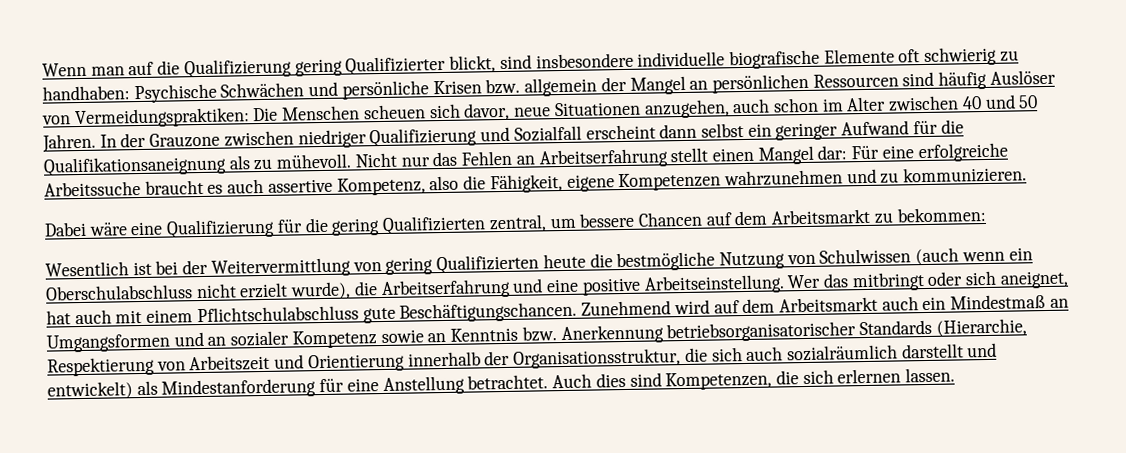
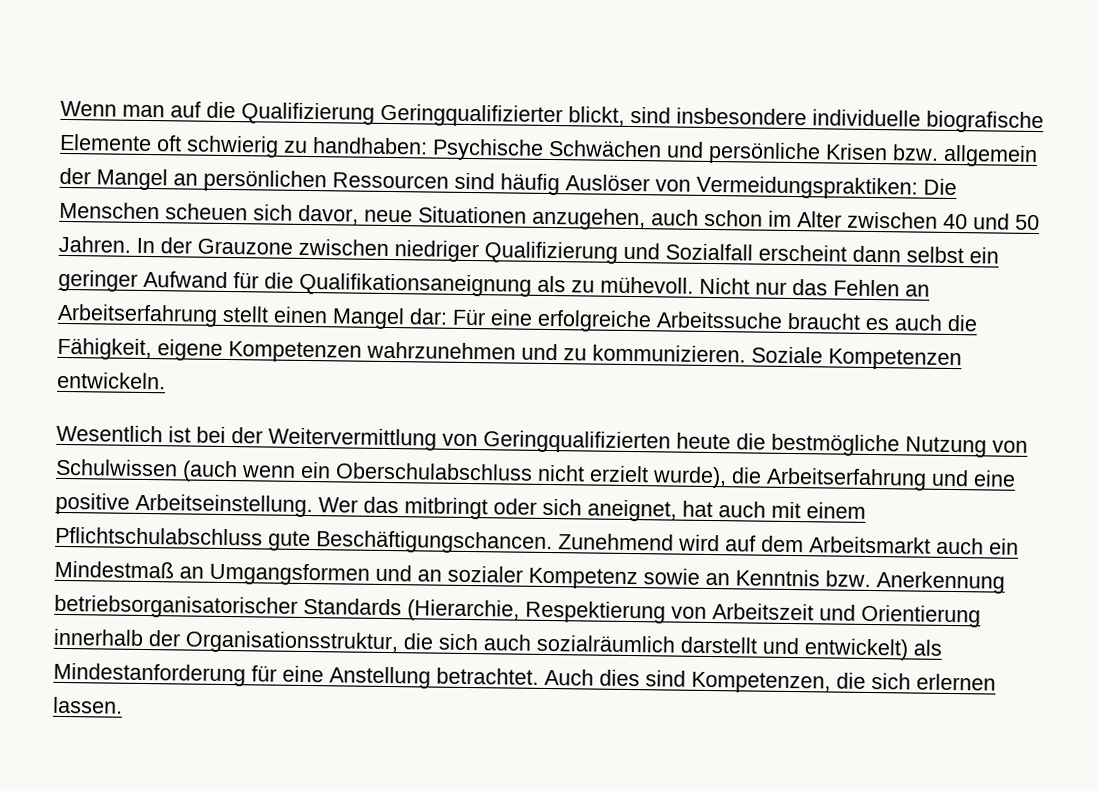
- Wenn man auf die Qualifizierung gering Qualifizierter blickt, sind insbesondere individuelle biografische Elemente oft schwierig zu handhaben: Psychische Schwächen und persönliche Krisen bzw. allgemein der Mangel an persönlichen Ressourcen sind häufig Auslöser von Vermeidungspraktiken: Die Menschen scheuen sich davor, neue Situationen anzugehen, auch schon im Alter zwischen 40 und 50 Jahren.
+ Wenn man auf die Qualifizierung Geringqualifizierter blickt, sind insbesondere individuelle biografische Elemente oft schwierig zu handhaben: Psychische Schwächen und persönliche Krisen bzw. allgemein der Mangel an persönlichen Ressourcen sind häufig Auslöser von Vermeidungspraktiken: Die Menschen scheuen sich davor, neue Situationen anzugehen, auch schon im Alter zwischen 40 und 50 Jahren.
- Nicht nur das Fehlen an Arbeitserfahrung stellt einen Mangel dar: Für eine erfolgreiche Arbeitssuche braucht es auch assertive Kompetenz, also die Fähigkeit, eigene Kompetenzen wahrzunehmen und zu kommunizieren.
- Dabei wäre eine Qualifizierung für die gering Qualifizierten zentral, um bessere Chancen auf dem Arbeitsmarkt zu bekommen:
+ Nicht nur das Fehlen an Arbeitserfahrung stellt einen Mangel dar: Für eine erfolgreiche Arbeitssuche braucht es auch die Fähigkeit, eigene Kompetenzen wahrzunehmen und zu kommunizieren. Soziale Kompetenzen entwickeln.
- Wesentlich ist bei der Weitervermittlung von gering Qualifizierten heute die bestmögliche Nutzung von Schulwissen (auch wenn ein Oberschulabschluss nicht erzielt wurde), die Arbeitserfahrung und eine positive Arbeitseinstellung.
+ Wesentlich ist bei der Weitervermittlung von Geringqualifizierten heute die bestmögliche Nutzung von Schulwissen (auch wenn ein Oberschulabschluss nicht erzielt wurde), die Arbeitserfahrung und eine positive Arbeitseinstellung.

